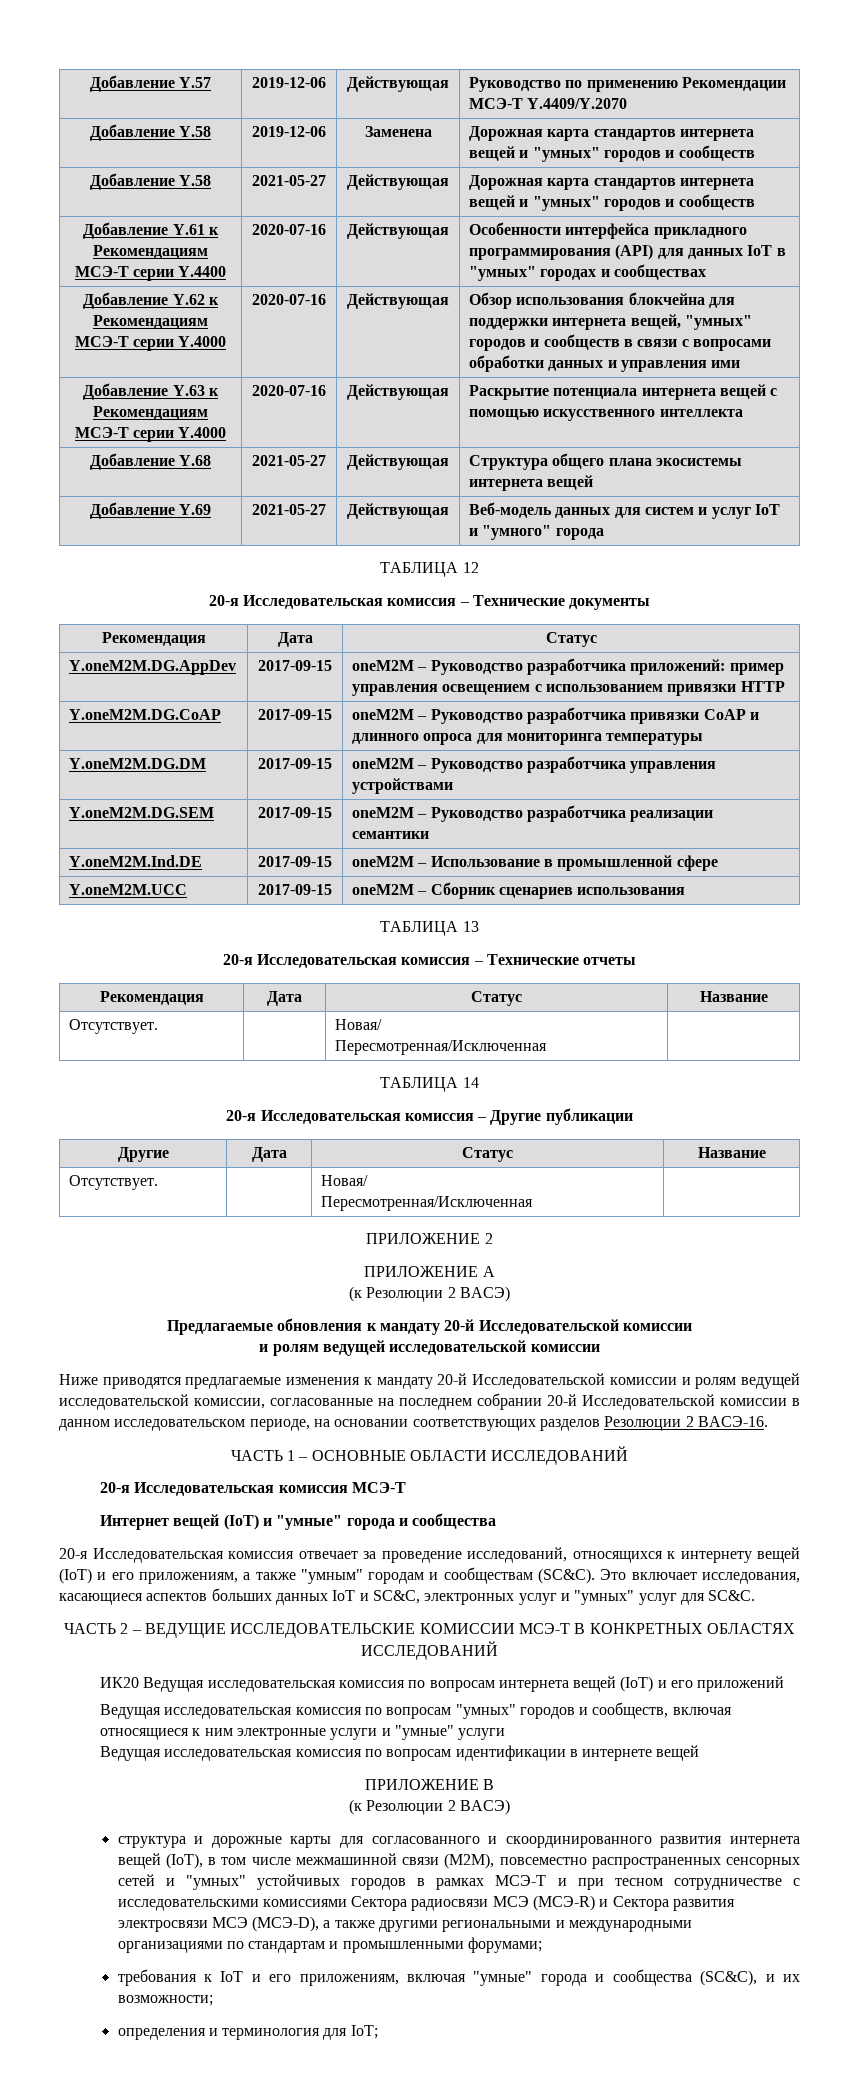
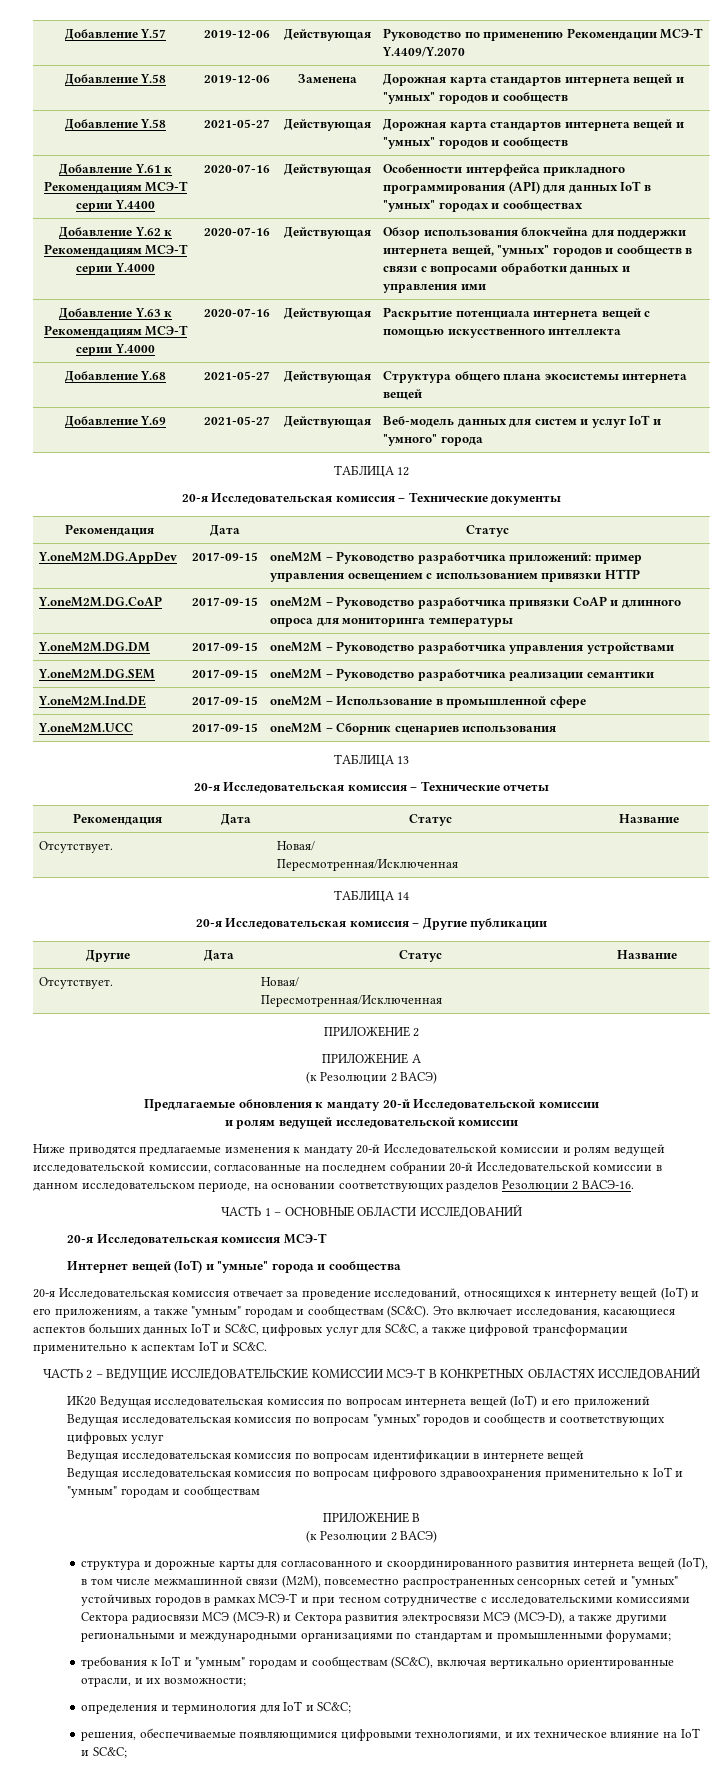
- Это включает исследования, касающиеся аспектов больших данных IoT и SC&C, электронных услуг и "умных" услуг для SC&C.
+ Это включает исследования, касающиеся аспектов больших данных IoT и SC&C, цифровых услуг для SC&C, а также цифровой трансформации применительно к аспектам IoT и SC&C.
- Ведущая исследовательская комиссия по вопросам "умных" городов и сообществ, включая относящиеся к ним электронные услуги и "умные" услуги
+ Ведущая исследовательская комиссия по вопросам "умных" городов и сообществ и соответствующих цифровых услуг
+ Ведущая исследовательская комиссия по вопросам цифрового здравоохранения применительно к IoT и "умным" городам и сообществам
- требования к IoT и его приложениям, включая "умные" города и сообщества (SC&C), и их возможности;
+ требования к IoT и "умным" городам и сообществам (SC&C), включая вертикально ориентированные отрасли, и их возможности;
- определения и терминология для IoT;
+ определения и терминология для IoT и SC&C;
+ решения, обеспечиваемые появляющимися цифровыми технологиями, и их техническое влияние на IoT и SC&C;

